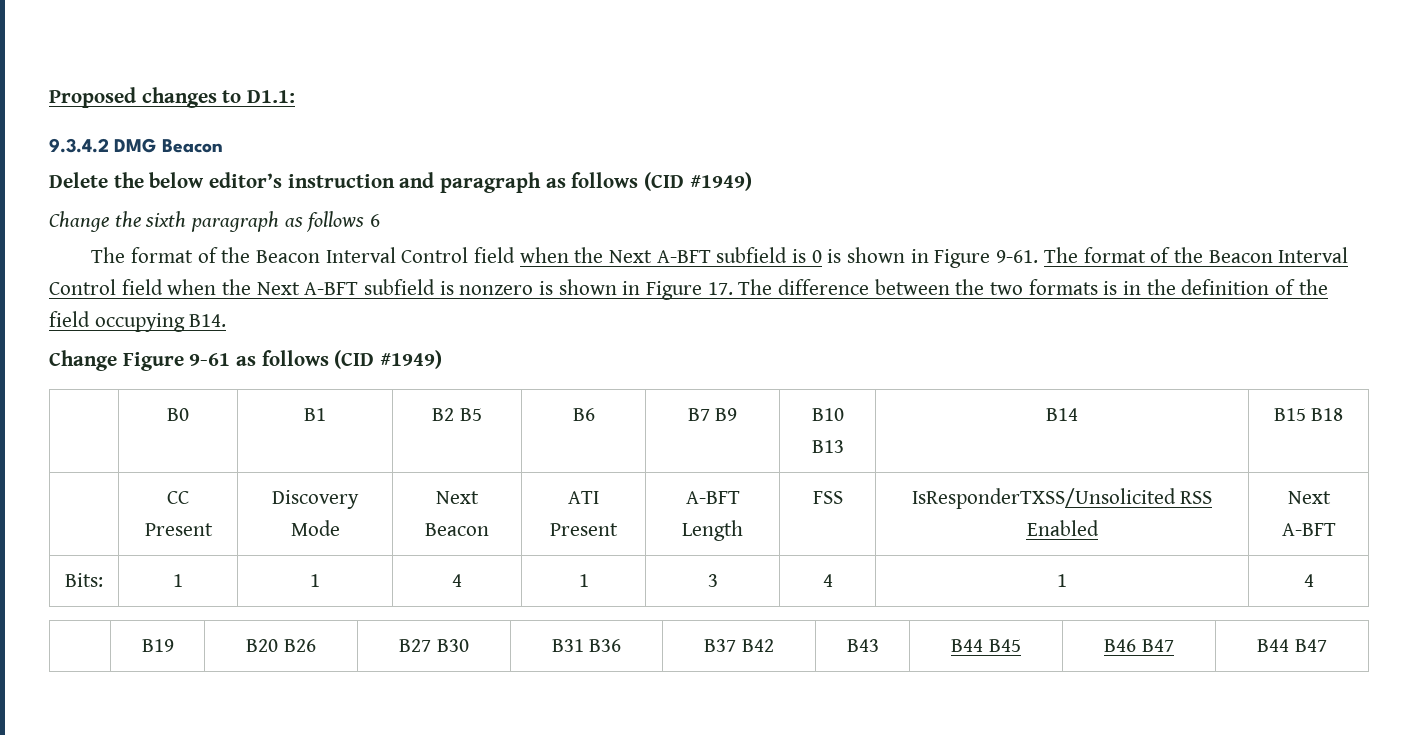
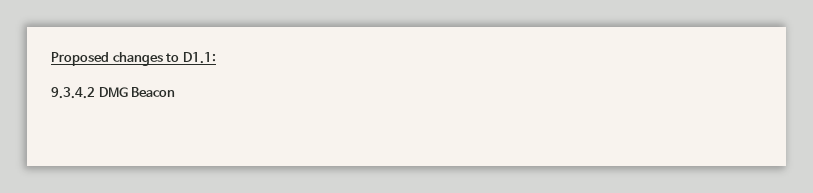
- Delete the below editor’s instruction and paragraph as follows (CID #1949)
- Change the sixth paragraph as follows 6
- The format of the Beacon Interval Control field when the Next A-BFT subfield is 0 is shown in Figure 9-61. The format of the Beacon Interval Control field when the Next A-BFT subfield is nonzero is shown in Figure 17. The difference between the two formats is in the definition of the field occupying B14.
- Change Figure 9-61 as follows (CID #1949)
- | B0 | B1 | B2 B5 | B6 | B7 B9 | B10 B13 | B14 | B15 B18
- | CC Present | Discovery Mode | Next Beacon | ATI Present | A-BFT Length | FSS | IsResponderTXSS/Unsolicited RSS Enabled | Next A-BFT
- Bits: | 1 | 1 | 4 | 1 | 3 | 4 | 1 | 4
- | B19 | B20 B26 | B27 B30 | B31 B36 | B37 B42 | B43 | B44 B45 | B46 B47 | B44 B47

